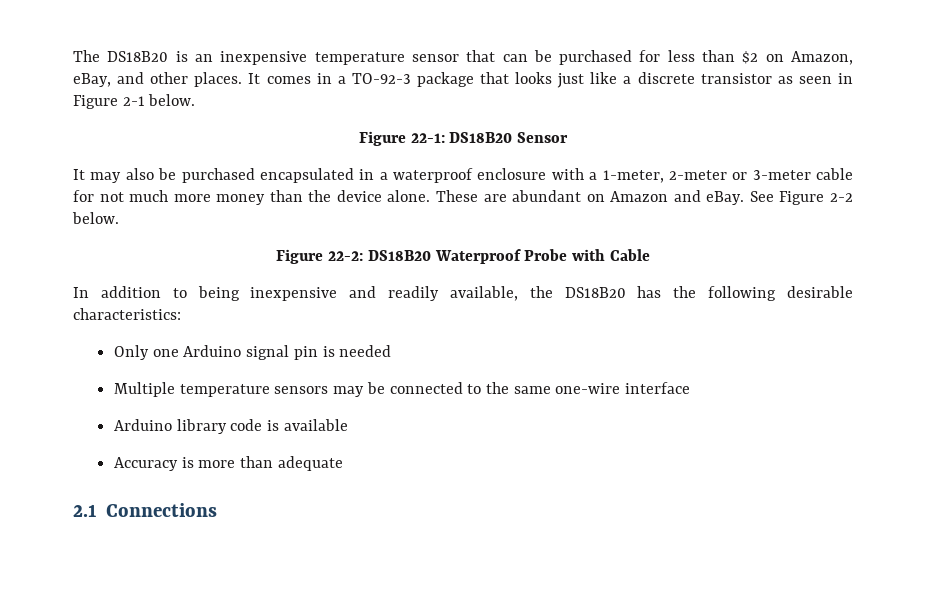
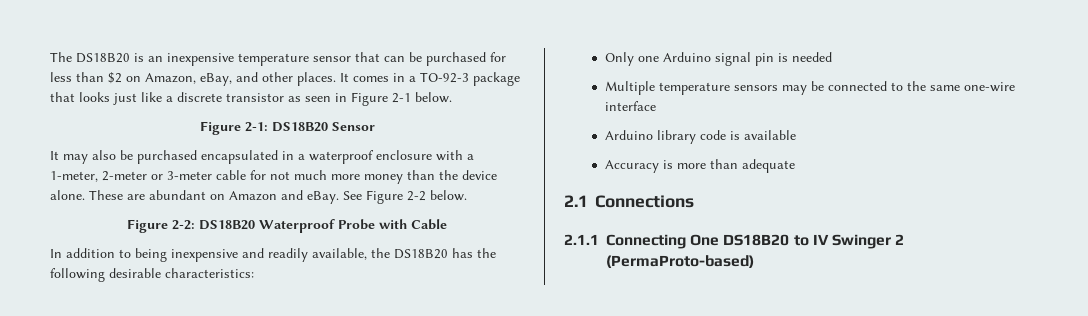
- Figure 22-1: DS18B20 Sensor
+ Figure 2-1: DS18B20 Sensor
- Figure 22-2: DS18B20 Waterproof Probe with Cable
+ Figure 2-2: DS18B20 Waterproof Probe with Cable
+ 2.1.1 Connecting One DS18B20 to IV Swinger 2 (PermaProto-based)

